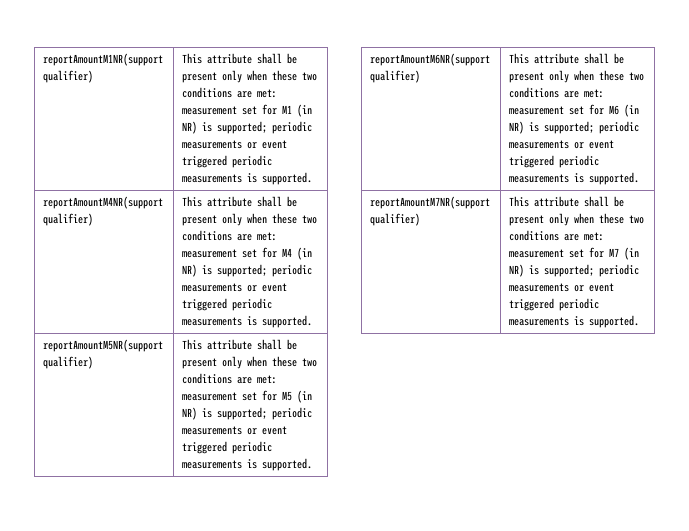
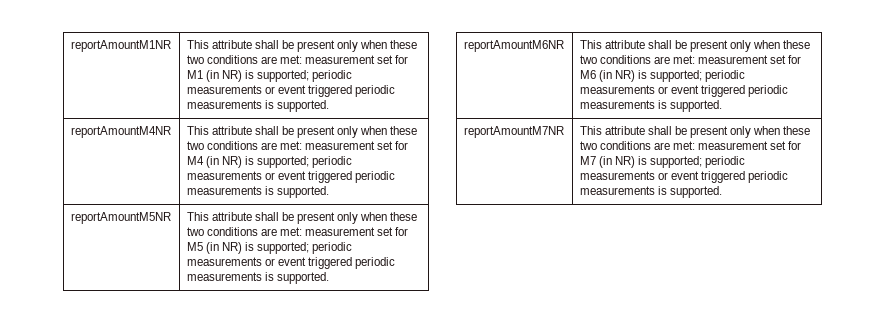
- reportAmountM1NR(support qualifier) | This attribute shall be present only when these two conditions are met: measurement set for M1 (in NR) is supported; periodic measurements or event triggered periodic measurements is supported.
+ reportAmountM1NR | This attribute shall be present only when these two conditions are met: measurement set for M1 (in NR) is supported; periodic measurements or event triggered periodic measurements is supported.
- reportAmountM4NR(support qualifier) | This attribute shall be present only when these two conditions are met: measurement set for M4 (in NR) is supported; periodic measurements or event triggered periodic measurements is supported.
+ reportAmountM4NR | This attribute shall be present only when these two conditions are met: measurement set for M4 (in NR) is supported; periodic measurements or event triggered periodic measurements is supported.
- reportAmountM5NR(support qualifier) | This attribute shall be present only when these two conditions are met: measurement set for M5 (in NR) is supported; periodic measurements or event triggered periodic measurements is supported.
+ reportAmountM5NR | This attribute shall be present only when these two conditions are met: measurement set for M5 (in NR) is supported; periodic measurements or event triggered periodic measurements is supported.
- reportAmountM6NR(support qualifier) | This attribute shall be present only when these two conditions are met: measurement set for M6 (in NR) is supported; periodic measurements or event triggered periodic measurements is supported.
+ reportAmountM6NR | This attribute shall be present only when these two conditions are met: measurement set for M6 (in NR) is supported; periodic measurements or event triggered periodic measurements is supported.
- reportAmountM7NR(support qualifier) | This attribute shall be present only when these two conditions are met: measurement set for M7 (in NR) is supported; periodic measurements or event triggered periodic measurements is supported.
+ reportAmountM7NR | This attribute shall be present only when these two conditions are met: measurement set for M7 (in NR) is supported; periodic measurements or event triggered periodic measurements is supported.

